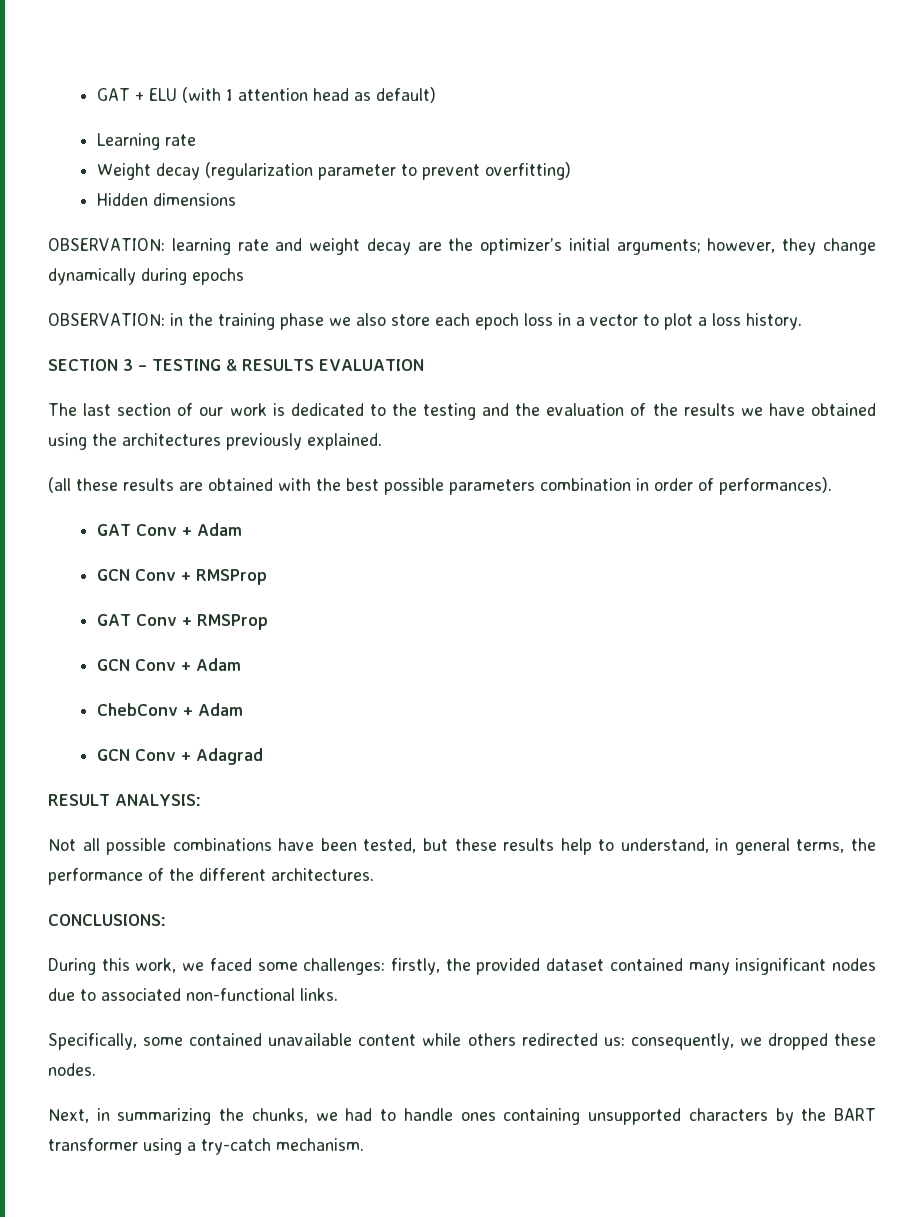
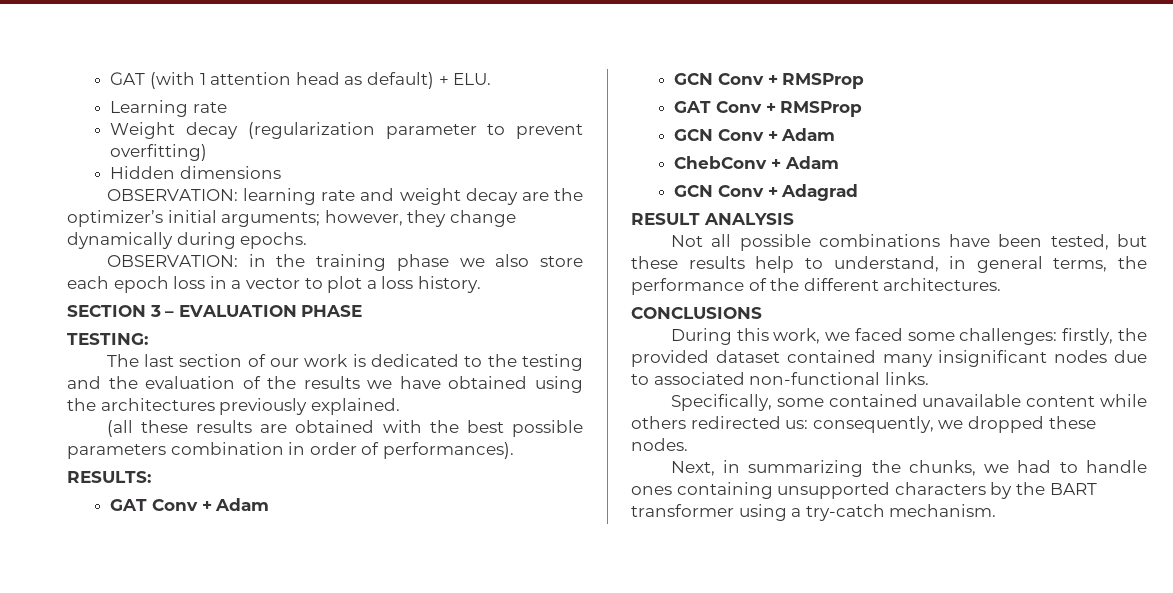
- GAT + ELU (with 1 attention head as default)
+ GAT (with 1 attention head as default) + ELU.
- OBSERVATION: learning rate and weight decay are the optimizer’s initial arguments; however, they change dynamically during epochs
+ OBSERVATION: learning rate and weight decay are the optimizer’s initial arguments; however, they change dynamically during epochs.
- SECTION 3 – TESTING & RESULTS EVALUATION
+ SECTION 3 – EVALUATION PHASE
+ TESTING:
+ RESULTS:
- RESULT ANALYSIS:
+ RESULT ANALYSIS
- CONCLUSIONS:
+ CONCLUSIONS

